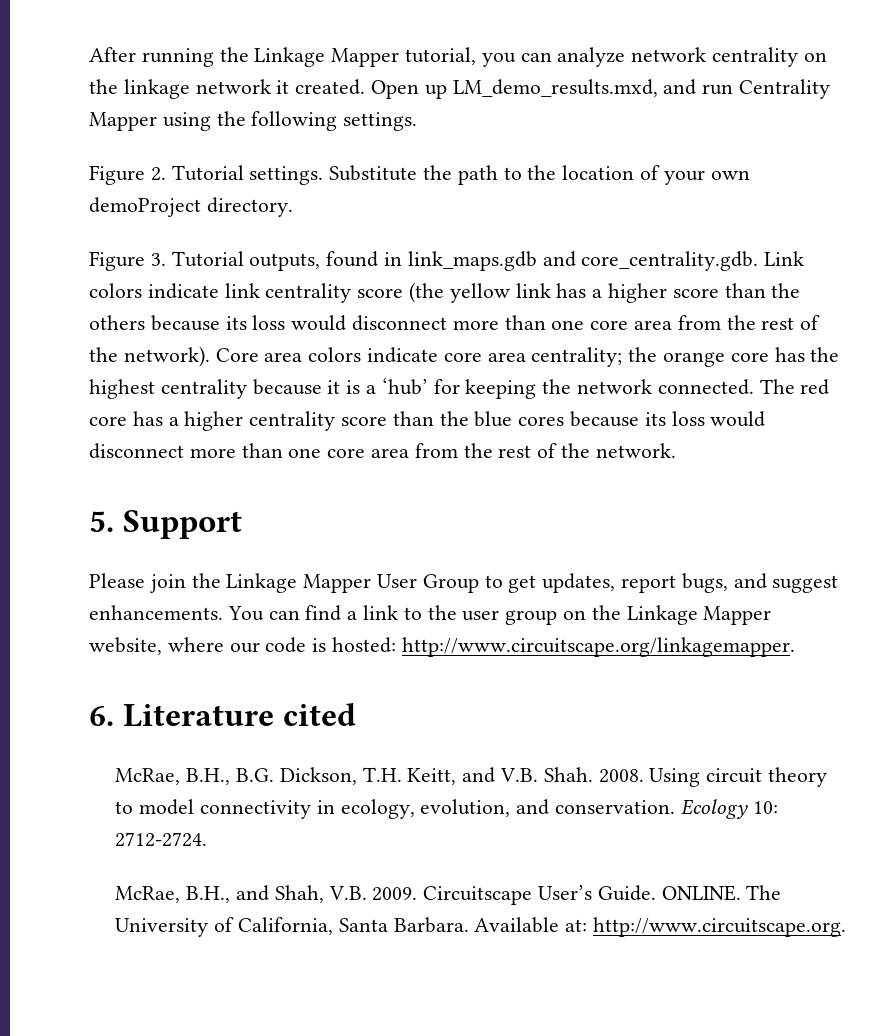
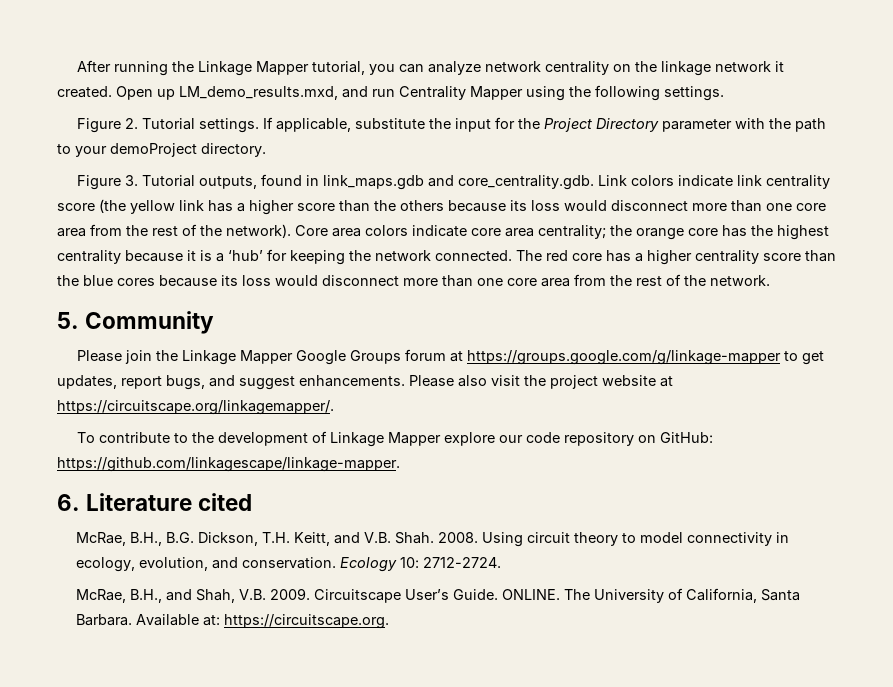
- Substitute the path to the location of your own demoProject directory.
+ If applicable, substitute the input for the Project Directory parameter with the path to your demoProject directory.
- 5. Support
+ 5. Community
- Please join the Linkage Mapper User Group to get updates, report bugs, and suggest enhancements.
+ Please join the Linkage Mapper Google Groups forum at https://groups.google.com/g/linkage-mapper to get updates, report bugs, and suggest enhancements.
- You can find a link to the user group on the Linkage Mapper website, where our code is hosted: http://www.circuitscape.org/linkagemapper.
+ Please also visit the project website at https://circuitscape.org/linkagemapper/.
+ To contribute to the development of Linkage Mapper explore our code repository on GitHub: https://github.com/linkagescape/linkage-mapper.
- Available at: http://www.circuitscape.org.
+ Available at: https://circuitscape.org.

